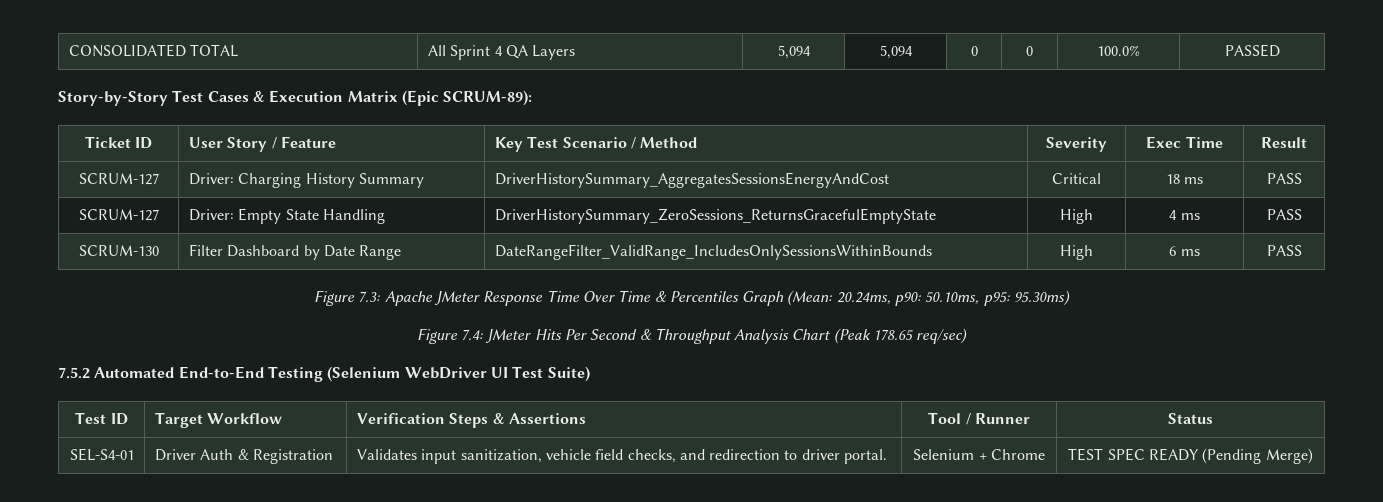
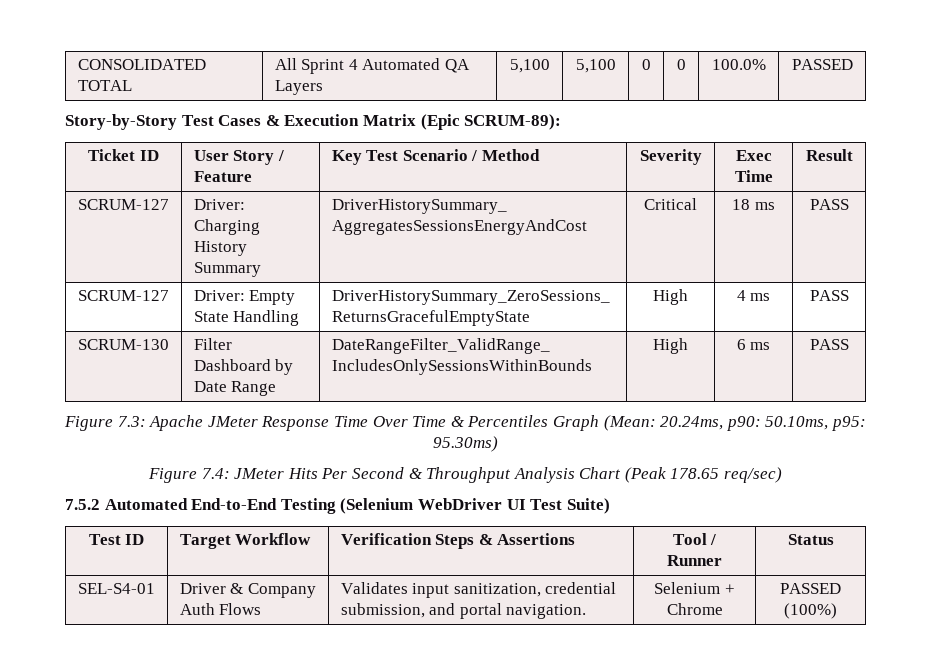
- CONSOLIDATED TOTAL | All Sprint 4 QA Layers | 5,094 | 5,094 | 0 | 0 | 100.0% | PASSED
+ CONSOLIDATED TOTAL | All Sprint 4 Automated QA Layers | 5,100 | 5,100 | 0 | 0 | 100.0% | PASSED
- SEL-S4-01 | Driver Auth & Registration | Validates input sanitization, vehicle field checks, and redirection to driver portal. | Selenium + Chrome | TEST SPEC READY (Pending Merge)
+ SEL-S4-01 | Driver & Company Auth Flows | Validates input sanitization, credential submission, and portal navigation. | Selenium + Chrome | PASSED (100%)

